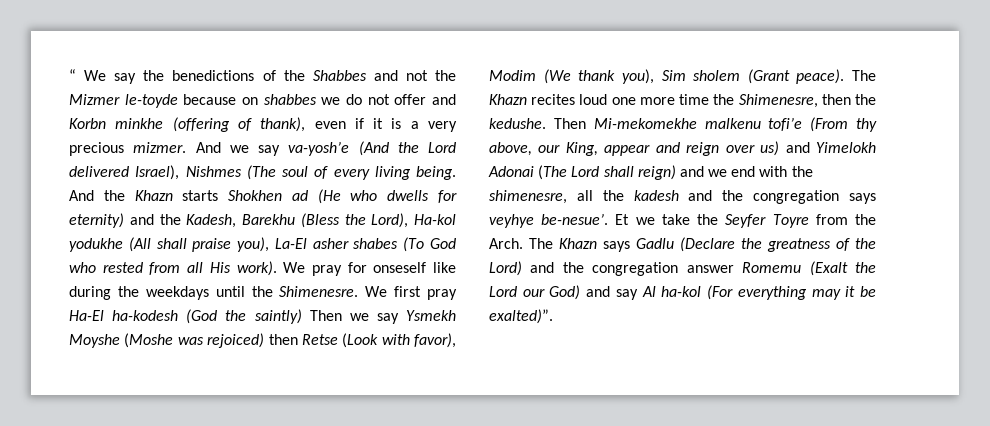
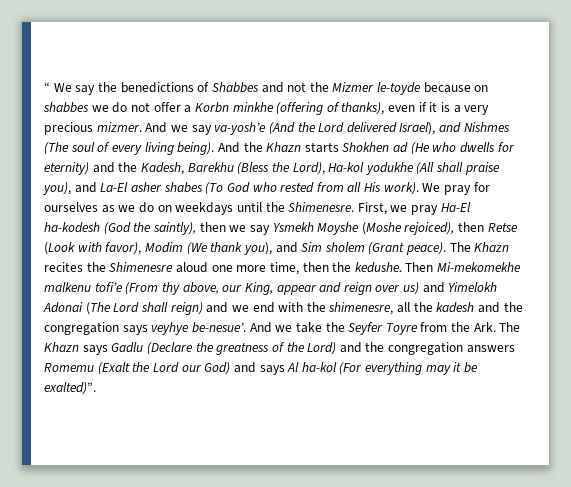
- “ We say the benedictions of the Shabbes and not the Mizmer le-toyde because on shabbes we do not offer and Korbn minkhe (offering of thank), even if it is a very precious mizmer.
+ “ We say the benedictions of Shabbes and not the Mizmer le-toyde because on shabbes we do not offer a Korbn minkhe (offering of thanks), even if it is a very precious mizmer.
- And we say va-yosh’e (And the Lord delivered Israel), Nishmes (The soul of every living being.
+ And we say va-yosh’e (And the Lord delivered Israel), and Nishmes (The soul of every living being).
- And the Khazn starts Shokhen ad (He who dwells for eternity) and the Kadesh, Barekhu (Bless the Lord), Ha-kol yodukhe (All shall praise you), La-El asher shabes (To God who rested from all His work).
+ And the Khazn starts Shokhen ad (He who dwells for eternity) and the Kadesh, Barekhu (Bless the Lord), Ha-kol yodukhe (All shall praise you), and La-El asher shabes (To God who rested from all His work).
- We pray for onseself like during the weekdays until the Shimenesre.
+ We pray for ourselves as we do on weekdays until the Shimenesre.
- We first pray Ha-El ha-kodesh (God the saintly) Then we say Ysmekh Moyshe (Moshe was rejoiced) then Retse (Look with favor), Modim (We thank you), Sim sholem (Grant peace).
+ First, we pray Ha-El ha-kodesh (God the saintly), then we say Ysmekh Moyshe (Moshe rejoiced), then Retse (Look with favor), Modim (We thank you), and Sim sholem (Grant peace).
- The Khazn recites loud one more time the Shimenesre, then the kedushe.
+ The Khazn recites the Shimenesre aloud one more time, then the kedushe.
- Et we take the Seyfer Toyre from the Arch. The Khazn says Gadlu (Declare the greatness of the Lord) and the congregation answer Romemu (Exalt the Lord our God) and say Al ha-kol (For everything may it be exalted)”.
+ And we take the Seyfer Toyre from the Ark. The Khazn says Gadlu (Declare the greatness of the Lord) and the congregation answers Romemu (Exalt the Lord our God) and says Al ha-kol (For everything may it be exalted)”.

